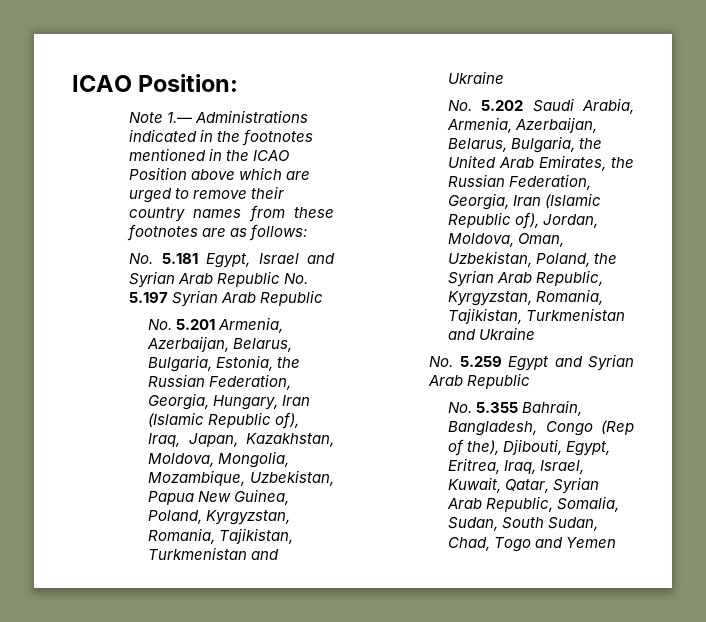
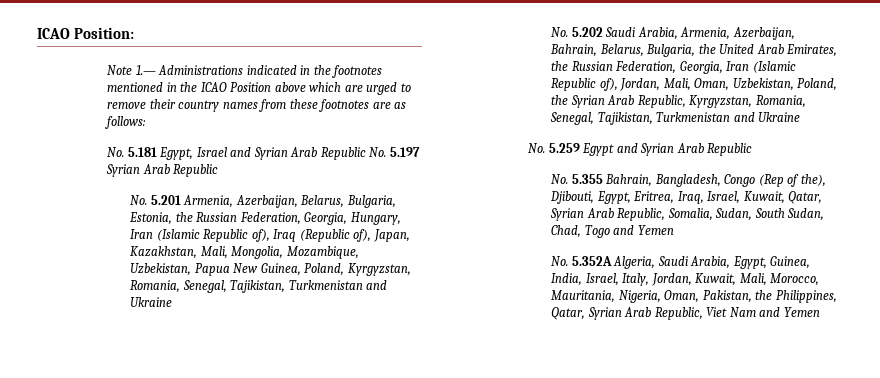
- No. 5.201 Armenia, Azerbaijan, Belarus, Bulgaria, Estonia, the Russian Federation, Georgia, Hungary, Iran (Islamic Republic of), Iraq, Japan, Kazakhstan, Moldova, Mongolia, Mozambique, Uzbekistan, Papua New Guinea, Poland, Kyrgyzstan, Romania, Tajikistan, Turkmenistan and Ukraine
+ No. 5.201 Armenia, Azerbaijan, Belarus, Bulgaria, Estonia, the Russian Federation, Georgia, Hungary, Iran (Islamic Republic of), Iraq (Republic of), Japan, Kazakhstan, Mali, Mongolia, Mozambique, Uzbekistan, Papua New Guinea, Poland, Kyrgyzstan, Romania, Senegal, Tajikistan, Turkmenistan and Ukraine
- No. 5.202 Saudi Arabia, Armenia, Azerbaijan, Belarus, Bulgaria, the United Arab Emirates, the Russian Federation, Georgia, Iran (Islamic Republic of), Jordan, Moldova, Oman, Uzbekistan, Poland, the Syrian Arab Republic, Kyrgyzstan, Romania, Tajikistan, Turkmenistan and Ukraine
+ No. 5.202 Saudi Arabia, Armenia, Azerbaijan, Bahrain, Belarus, Bulgaria, the United Arab Emirates, the Russian Federation, Georgia, Iran (Islamic Republic of), Jordan, Mali, Oman, Uzbekistan, Poland, the Syrian Arab Republic, Kyrgyzstan, Romania, Senegal, Tajikistan, Turkmenistan and Ukraine
+ No. 5.352A Algeria, Saudi Arabia, Egypt, Guinea, India, Israel, Italy, Jordan, Kuwait, Mali, Morocco, Mauritania, Nigeria, Oman, Pakistan, the Philippines, Qatar, Syrian Arab Republic, Viet Nam and Yemen

